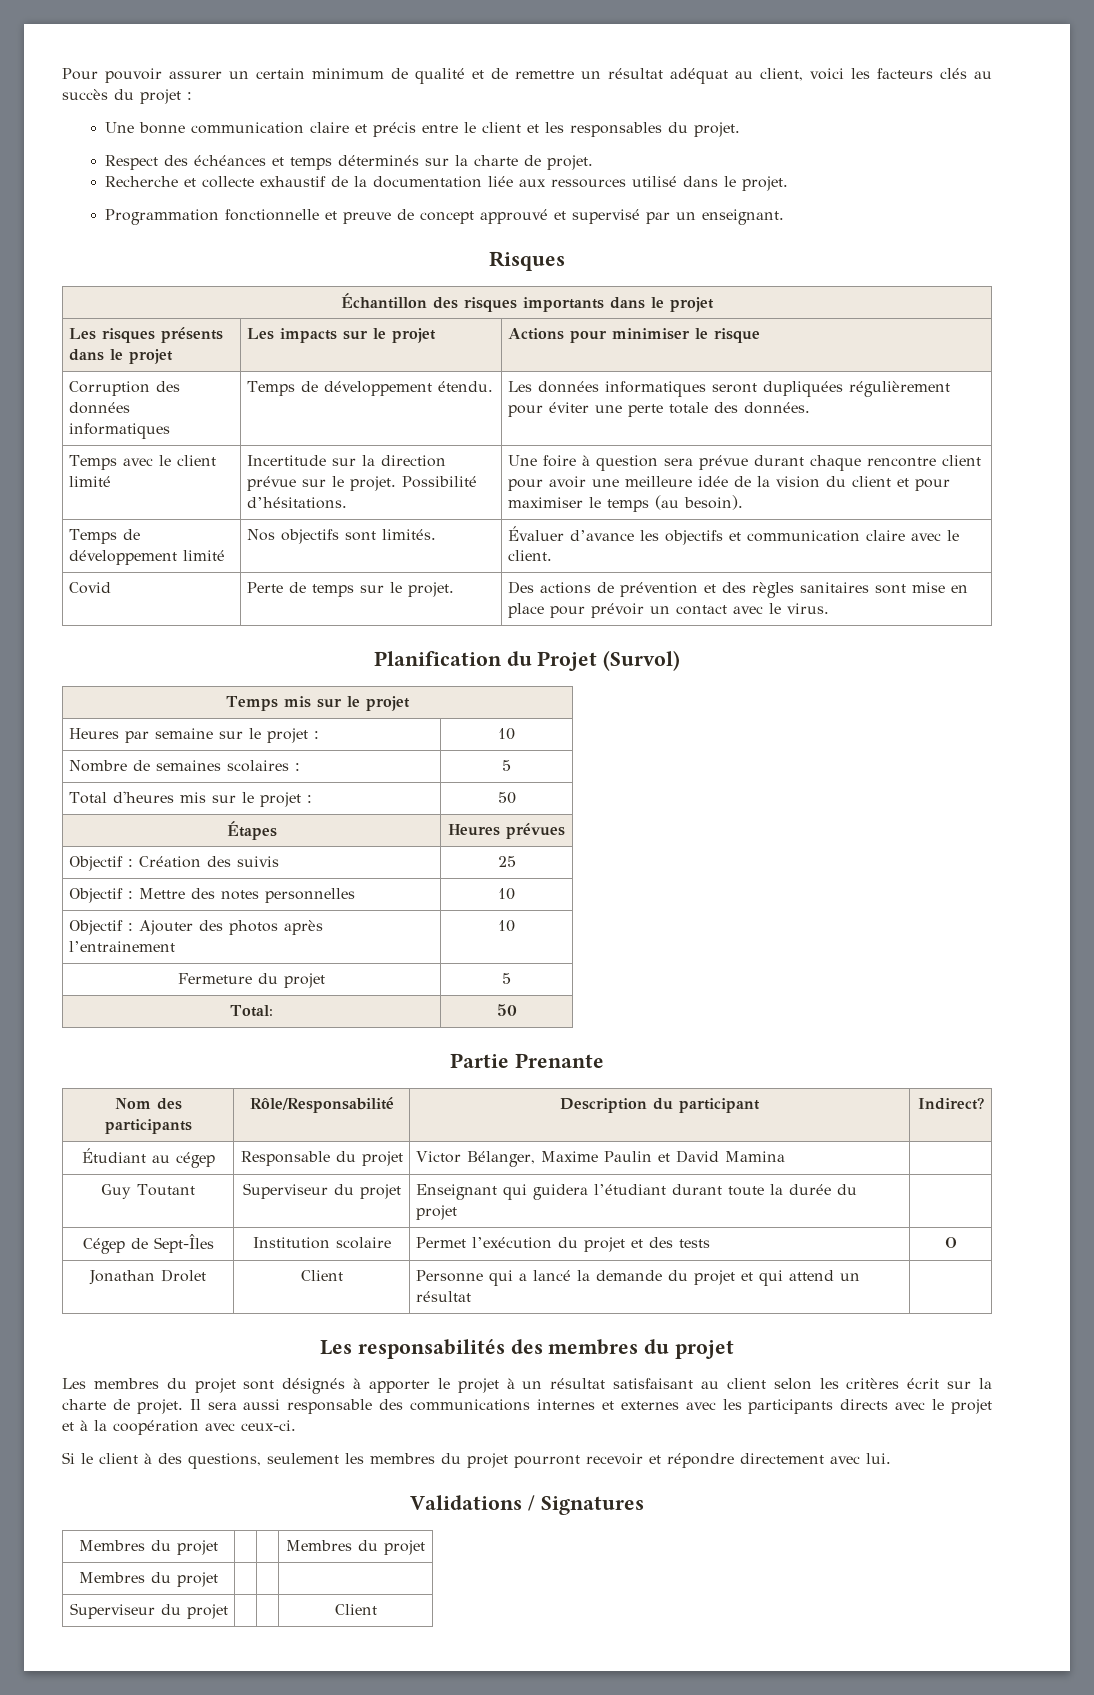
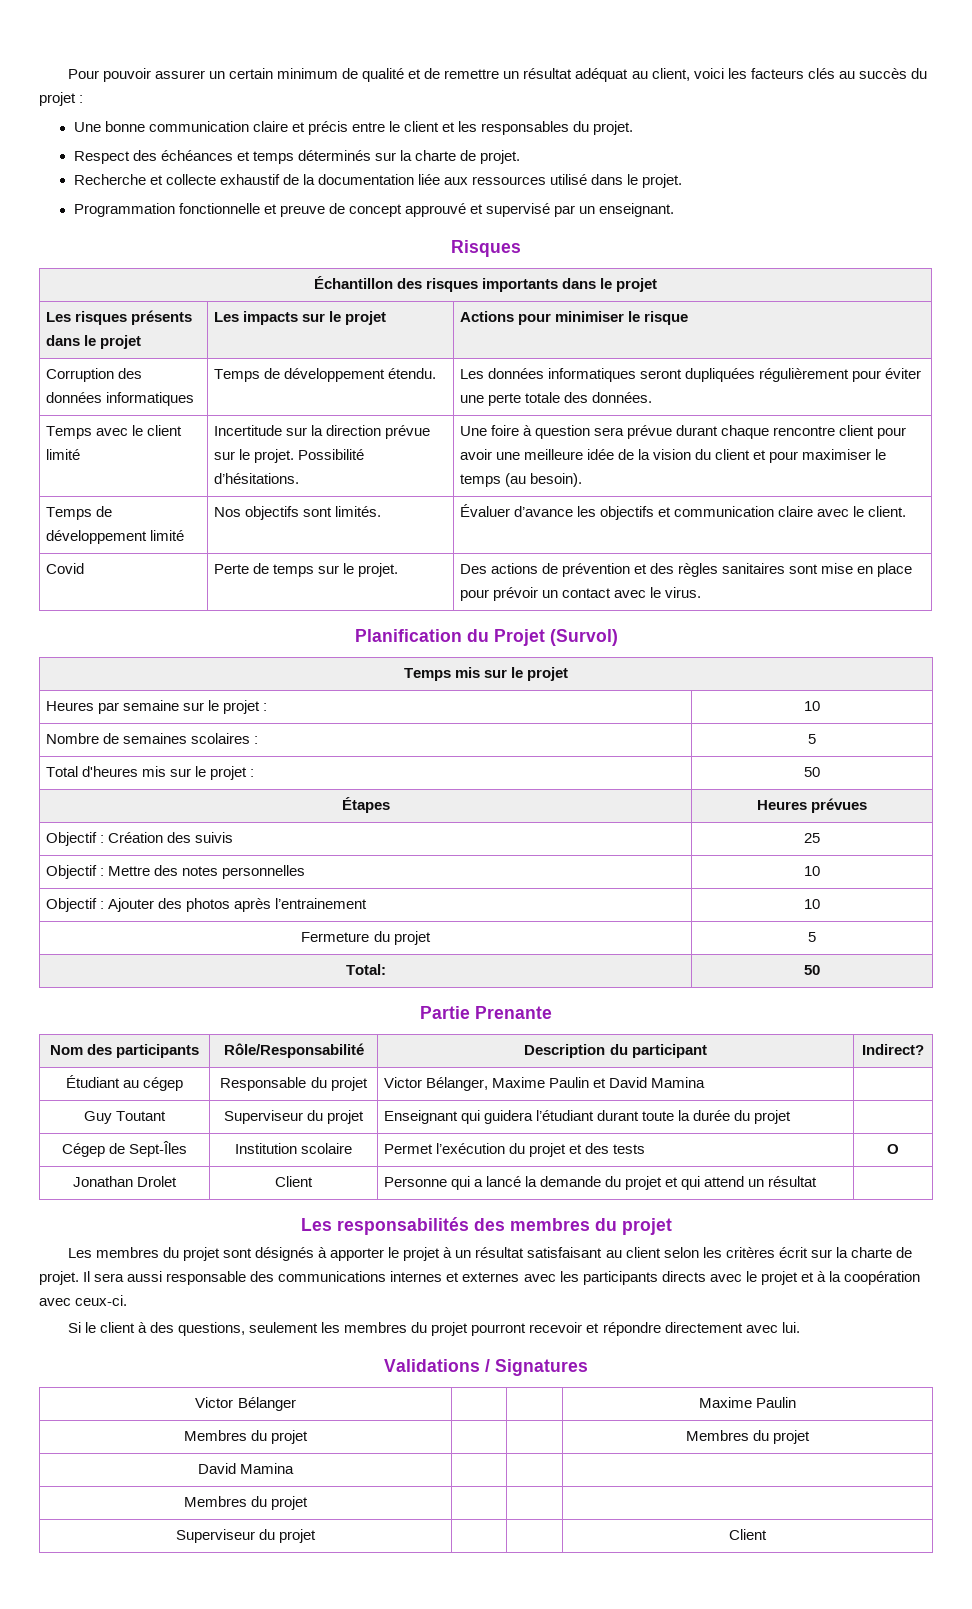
+ Victor Bélanger | | | Maxime Paulin
+ David Mamina | | |

